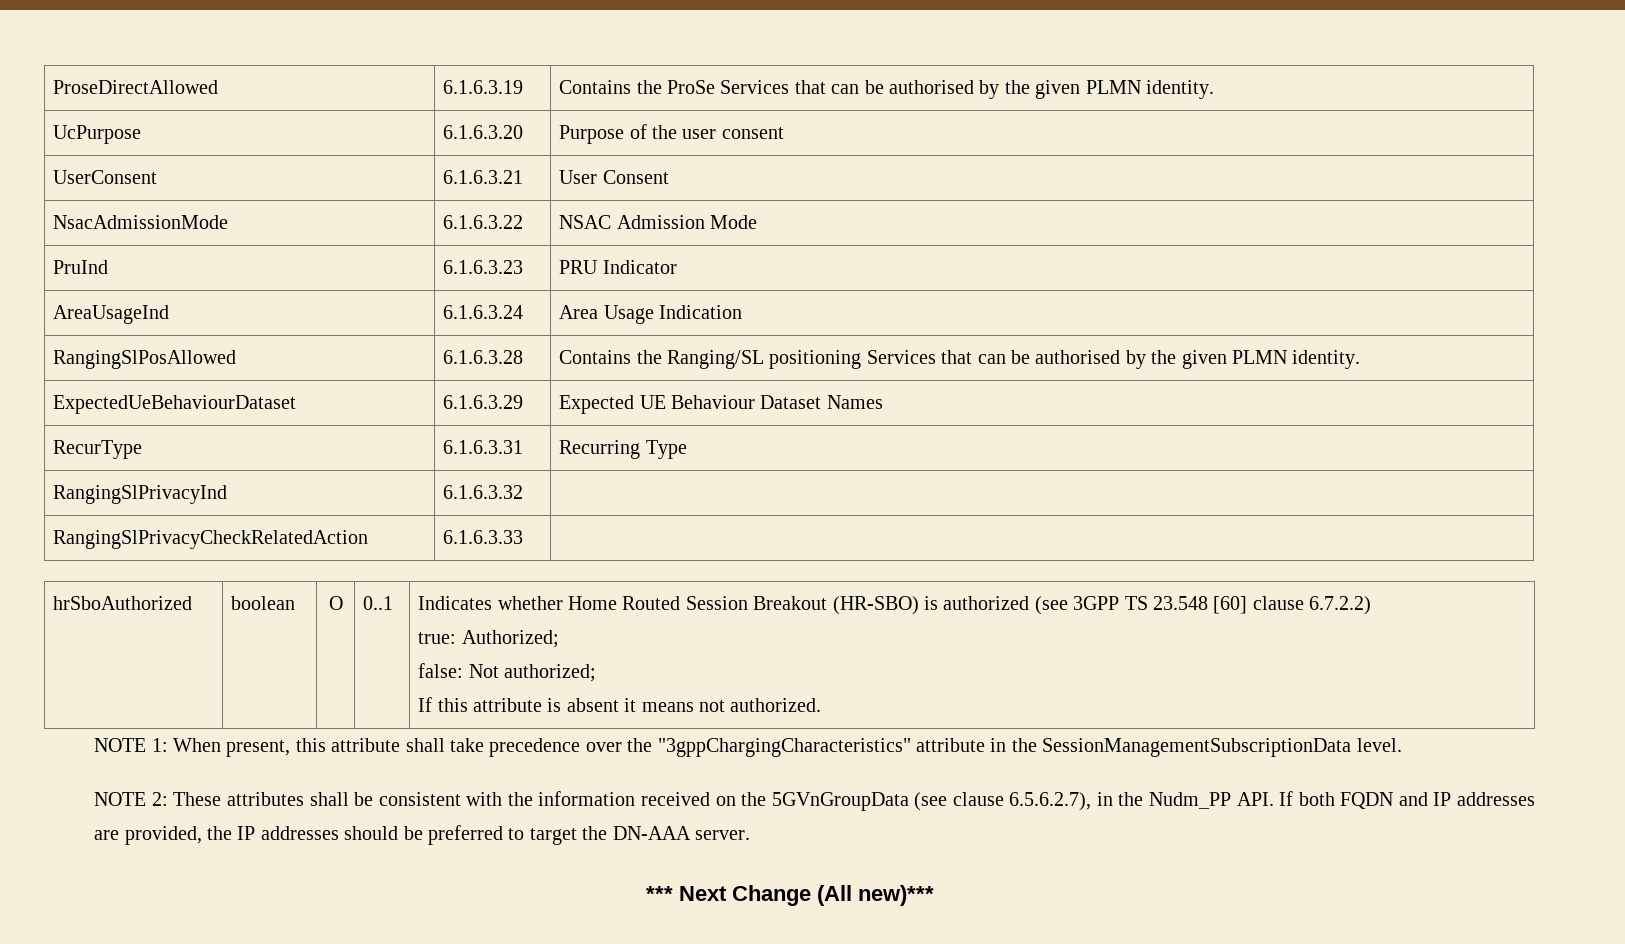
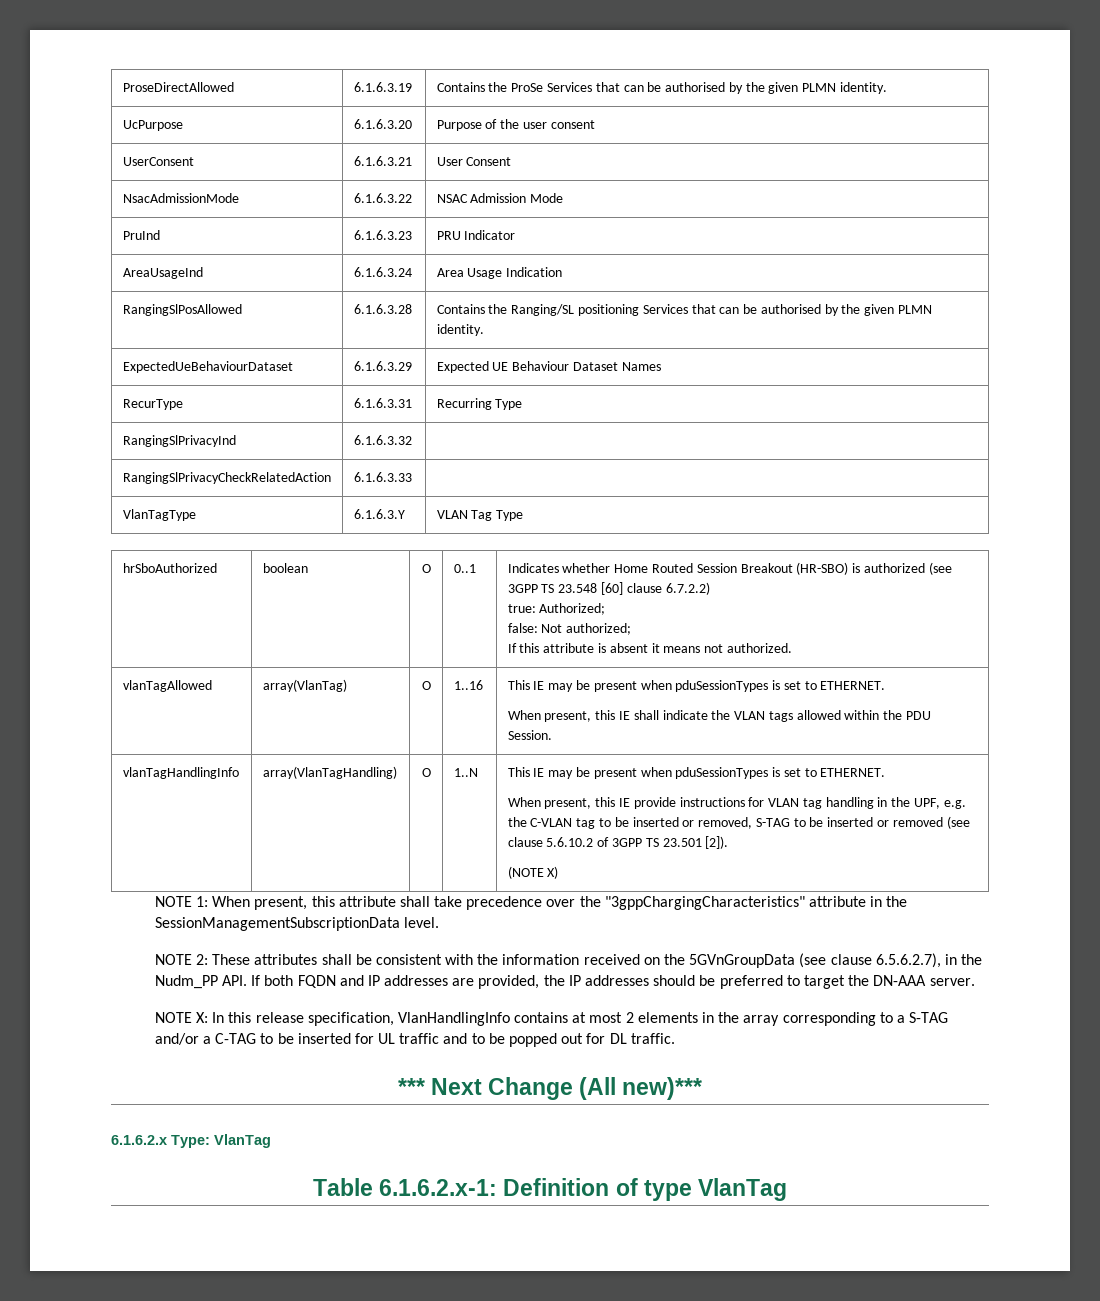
+ VlanTagType | 6.1.6.3.Y | VLAN Tag Type
+ vlanTagAllowed | array(VlanTag) | O | 1..16 | This IE may be present when pduSessionTypes is set to ETHERNET.
+ When present, this IE shall indicate the VLAN tags allowed within the PDU Session.
+ vlanTagHandlingInfo | array(VlanTagHandling) | O | 1..N | This IE may be present when pduSessionTypes is set to ETHERNET.
+ When present, this IE provide instructions for VLAN tag handling in the UPF, e.g. the C-VLAN tag to be inserted or removed, S-TAG to be inserted or removed (see clause 5.6.10.2 of 3GPP TS 23.501 [2]).
+ (NOTE X)
+ NOTE X: In this release specification, VlanHandlingInfo contains at most 2 elements in the array corresponding to a S-TAG and/or a C-TAG to be inserted for UL traffic and to be popped out for DL traffic.
+ 6.1.6.2.x Type: VlanTag
+ Table 6.1.6.2.x-1: Definition of type VlanTag

